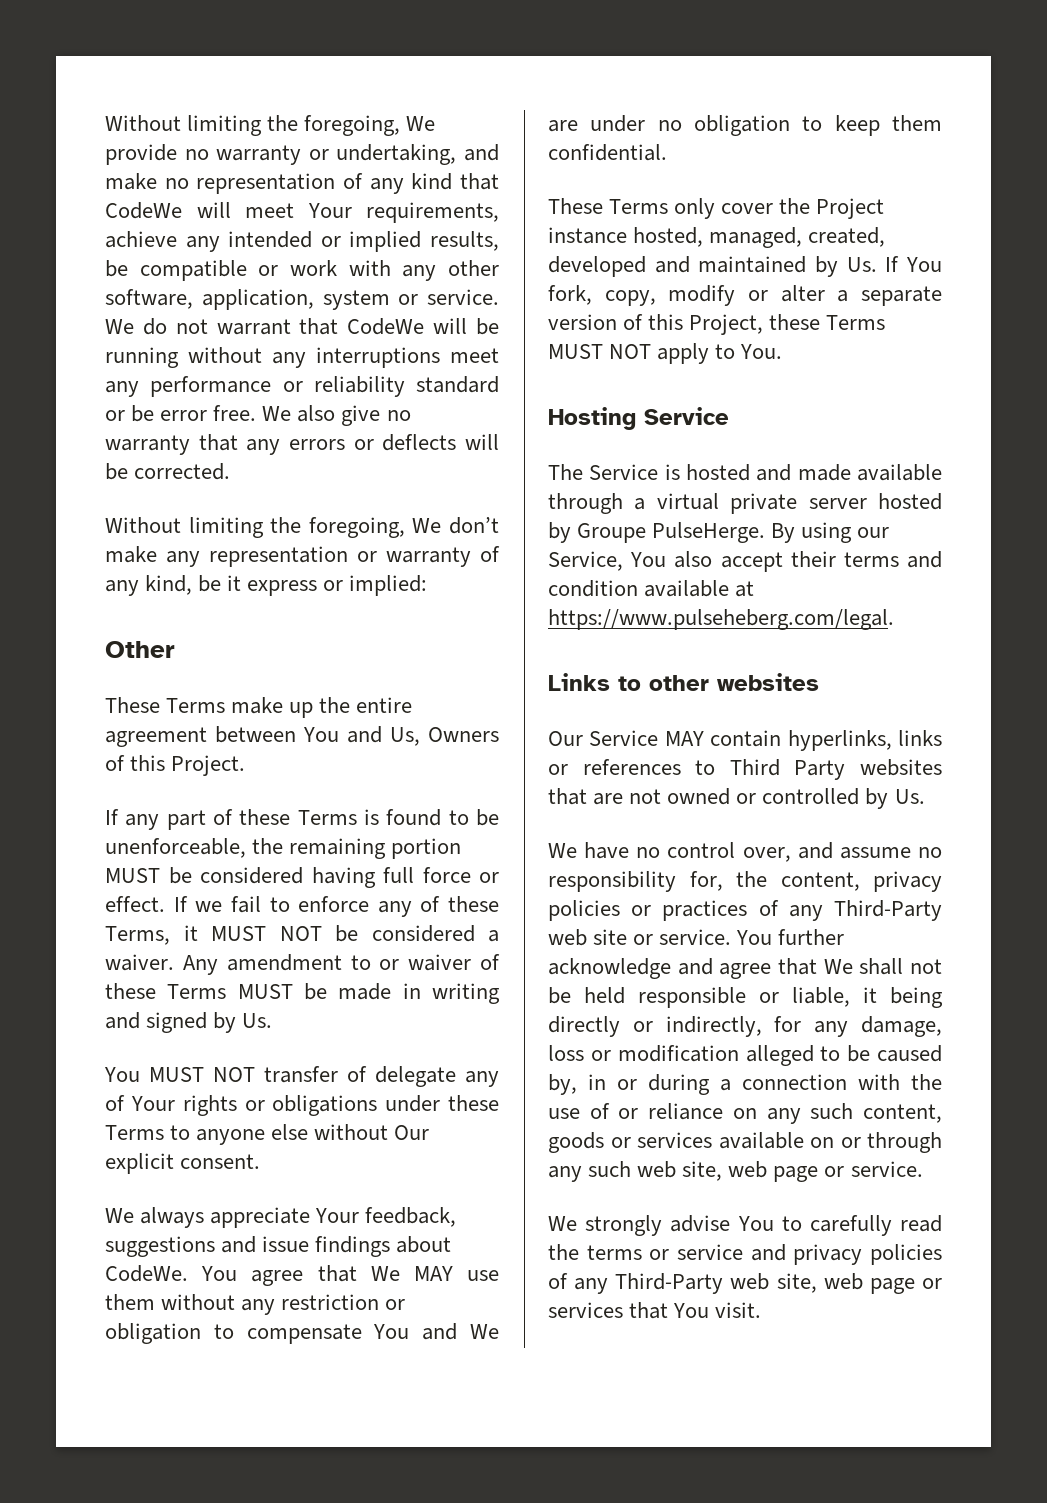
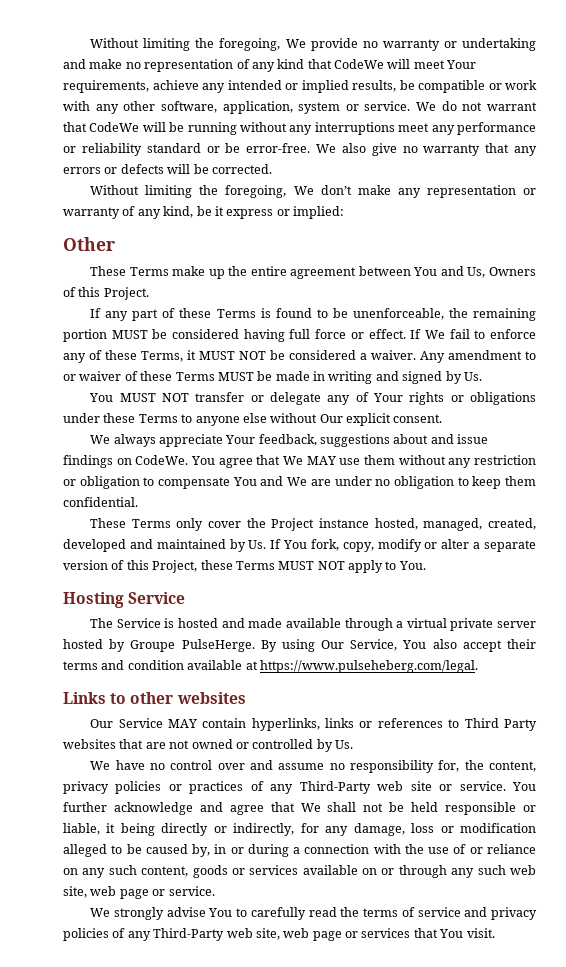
- Without limiting the foregoing, We provide no warranty or undertaking, and make no representation of any kind that CodeWe will meet Your requirements, achieve any intended or implied results, be compatible or work with any other software, application, system or service.
+ Without limiting the foregoing, We provide no warranty or undertaking and make no representation of any kind that CodeWe will meet Your requirements, achieve any intended or implied results, be compatible or work with any other software, application, system or service.
- We do not warrant that CodeWe will be running without any interruptions meet any performance or reliability standard or be error free.
+ We do not warrant that CodeWe will be running without any interruptions meet any performance or reliability standard or be error-free.
- We also give no warranty that any errors or deflects will be corrected.
+ We also give no warranty that any errors or defects will be corrected.
- If we fail to enforce any of these Terms, it MUST NOT be considered a waiver.
+ If We fail to enforce any of these Terms, it MUST NOT be considered a waiver.
- You MUST NOT transfer of delegate any of Your rights or obligations under these Terms to anyone else without Our explicit consent.
+ You MUST NOT transfer or delegate any of Your rights or obligations under these Terms to anyone else without Our explicit consent.
- We always appreciate Your feedback, suggestions and issue findings about CodeWe.
+ We always appreciate Your feedback, suggestions about and issue findings on CodeWe.
- By using our Service, You also accept their terms and condition available at https://www.pulseheberg.com/legal.
+ By using Our Service, You also accept their terms and condition available at https://www.pulseheberg.com/legal.
- We have no control over, and assume no responsibility for, the content, privacy policies or practices of any Third-Party web site or service.
+ We have no control over and assume no responsibility for, the content, privacy policies or practices of any Third-Party web site or service.
- We strongly advise You to carefully read the terms or service and privacy policies of any Third-Party web site, web page or services that You visit.
+ We strongly advise You to carefully read the terms of service and privacy policies of any Third-Party web site, web page or services that You visit.

